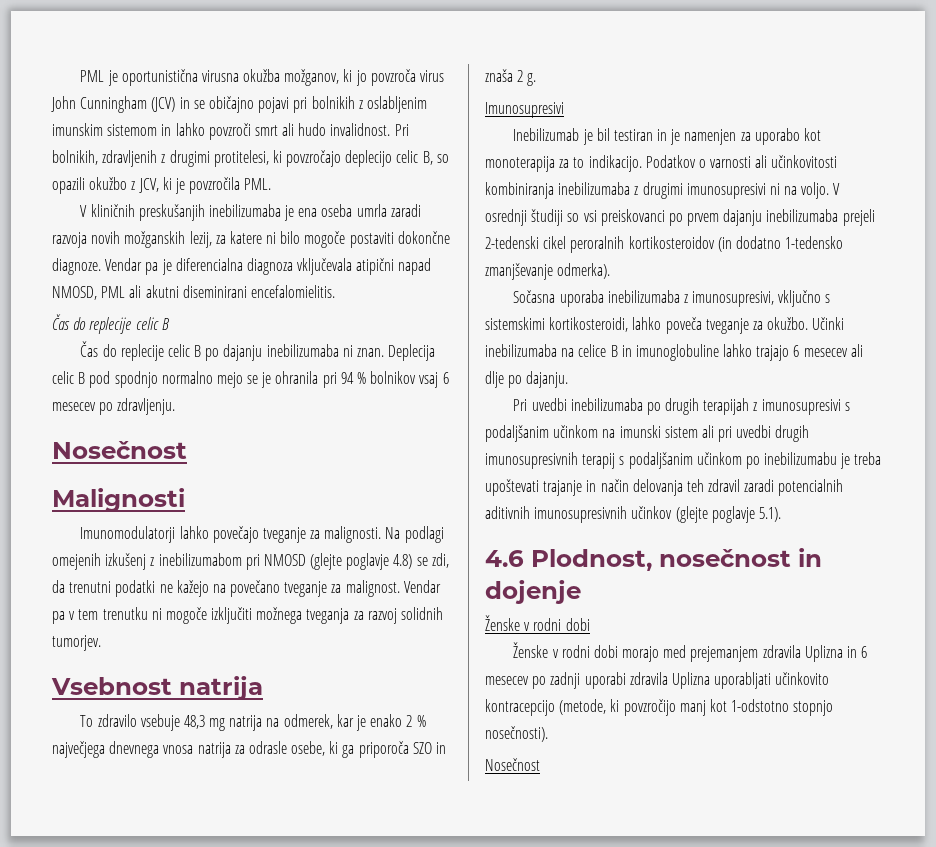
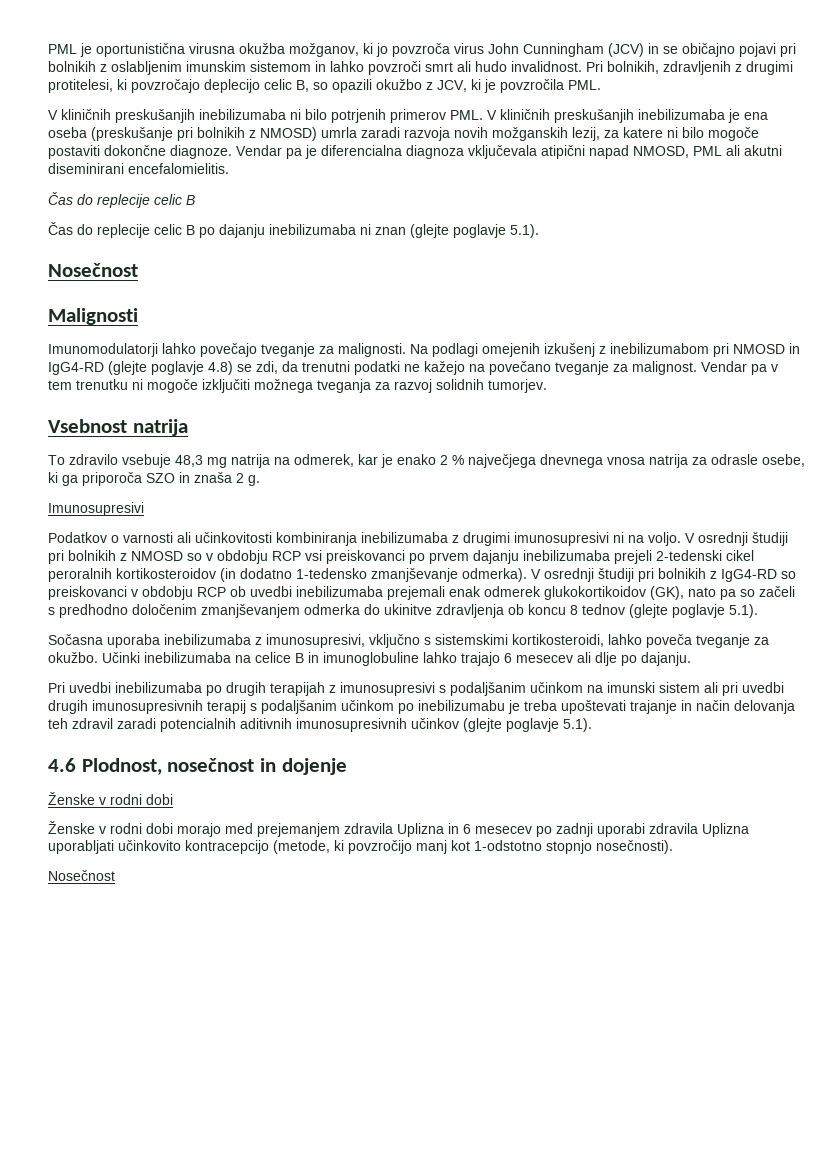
- V kliničnih preskušanjih inebilizumaba je ena oseba umrla zaradi razvoja novih možganskih lezij, za katere ni bilo mogoče postaviti dokončne diagnoze.
+ V kliničnih preskušanjih inebilizumaba ni bilo potrjenih primerov PML. V kliničnih preskušanjih inebilizumaba je ena oseba (preskušanje pri bolnikih z NMOSD) umrla zaradi razvoja novih možganskih lezij, za katere ni bilo mogoče postaviti dokončne diagnoze.
- Čas do replecije celic B po dajanju inebilizumaba ni znan. Deplecija celic B pod spodnjo normalno mejo se je ohranila pri 94 % bolnikov vsaj 6 mesecev po zdravljenju.
+ Čas do replecije celic B po dajanju inebilizumaba ni znan (glejte poglavje 5.1).
- Na podlagi omejenih izkušenj z inebilizumabom pri NMOSD (glejte poglavje 4.8) se zdi, da trenutni podatki ne kažejo na povečano tveganje za malignost.
+ Na podlagi omejenih izkušenj z inebilizumabom pri NMOSD in IgG4-RD (glejte poglavje 4.8) se zdi, da trenutni podatki ne kažejo na povečano tveganje za malignost.
- Inebilizumab je bil testiran in je namenjen za uporabo kot monoterapija za to indikacijo.
- V osrednji študiji so vsi preiskovanci po prvem dajanju inebilizumaba prejeli 2-tedenski cikel peroralnih kortikosteroidov (in dodatno 1-tedensko zmanjševanje odmerka).
+ V osrednji študiji pri bolnikih z NMOSD so v obdobju RCP vsi preiskovanci po prvem dajanju inebilizumaba prejeli 2-tedenski cikel peroralnih kortikosteroidov (in dodatno 1-tedensko zmanjševanje odmerka). V osrednji študiji pri bolnikih z IgG4-RD so preiskovanci v obdobju RCP ob uvedbi inebilizumaba prejemali enak odmerek glukokortikoidov (GK), nato pa so začeli s predhodno določenim zmanjševanjem odmerka do ukinitve zdravljenja ob koncu 8 tednov (glejte poglavje 5.1).

